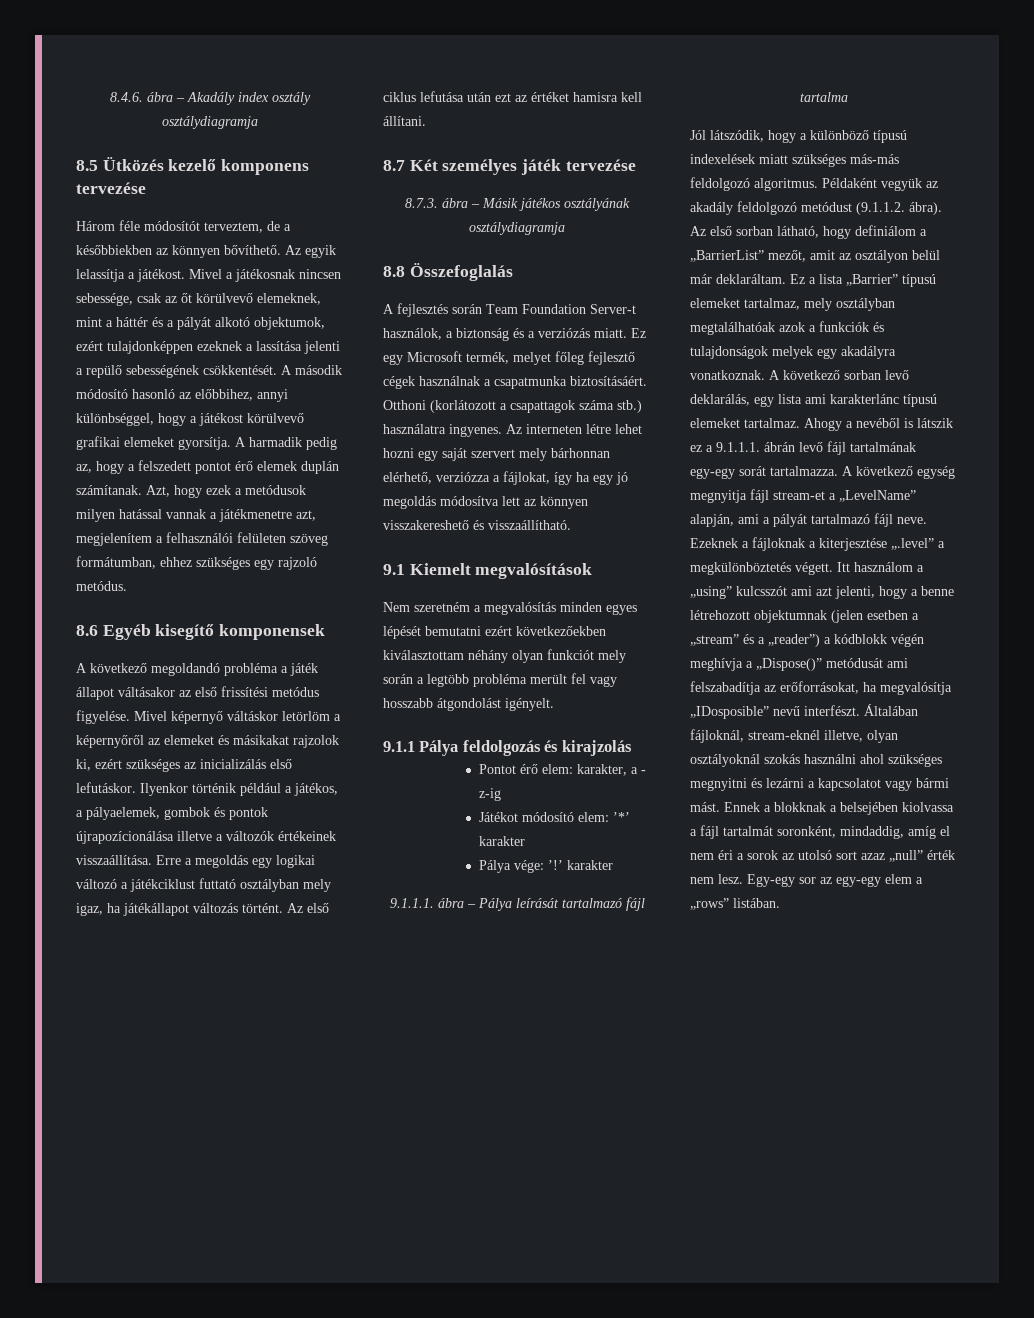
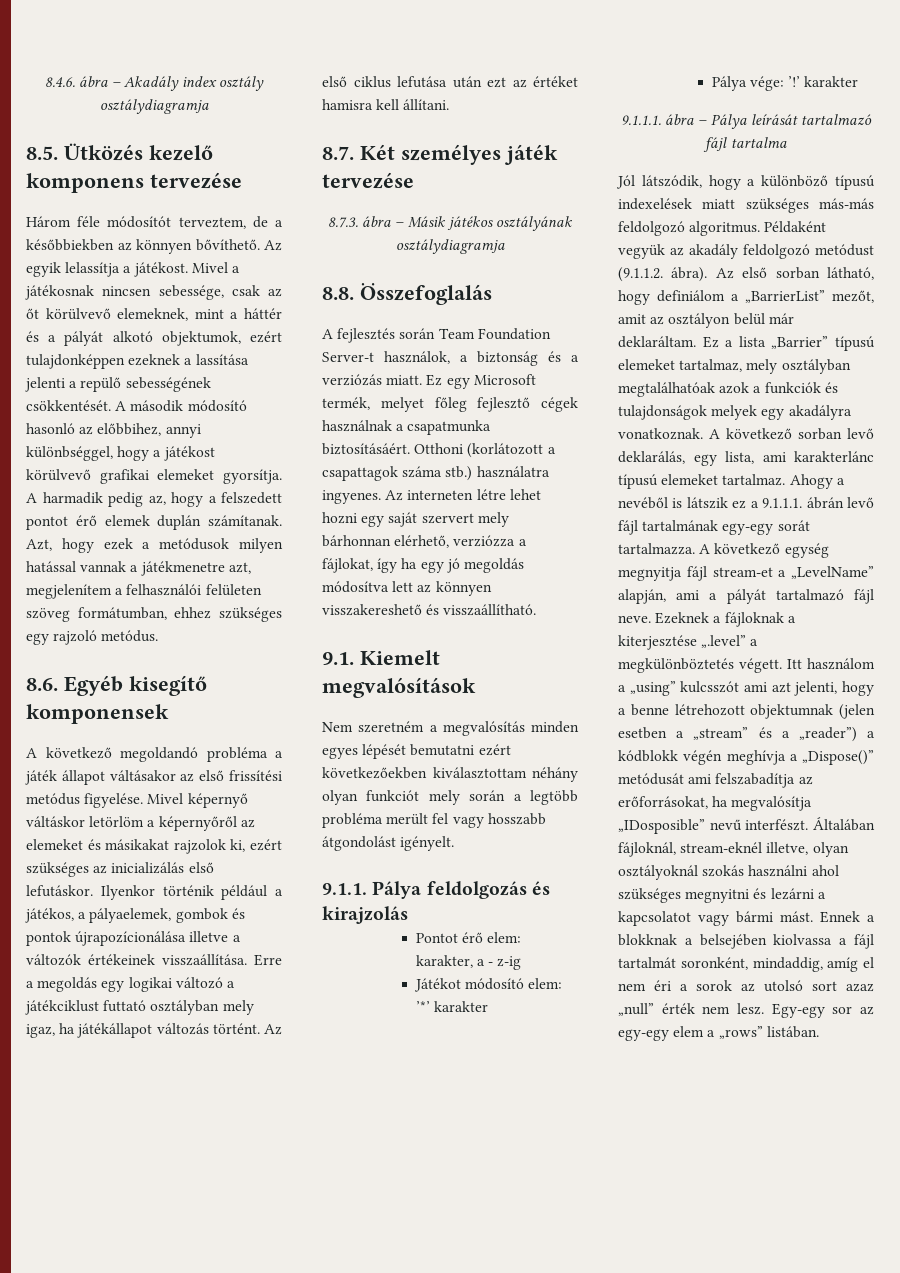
- 8.5 Ütközés kezelő komponens tervezése
+ 8.5. Ütközés kezelő komponens tervezése
- 8.6 Egyéb kisegítő komponensek
+ 8.6. Egyéb kisegítő komponensek
- 8.7 Két személyes játék tervezése
+ 8.7. Két személyes játék tervezése
- 8.8 Összefoglalás
+ 8.8. Összefoglalás
- 9.1 Kiemelt megvalósítások
+ 9.1. Kiemelt megvalósítások
- 9.1.1 Pálya feldolgozás és kirajzolás
+ 9.1.1. Pálya feldolgozás és kirajzolás
- A következő sorban levő deklarálás, egy lista ami karakterlánc típusú elemeket tartalmaz.
+ A következő sorban levő deklarálás, egy lista, ami karakterlánc típusú elemeket tartalmaz.

